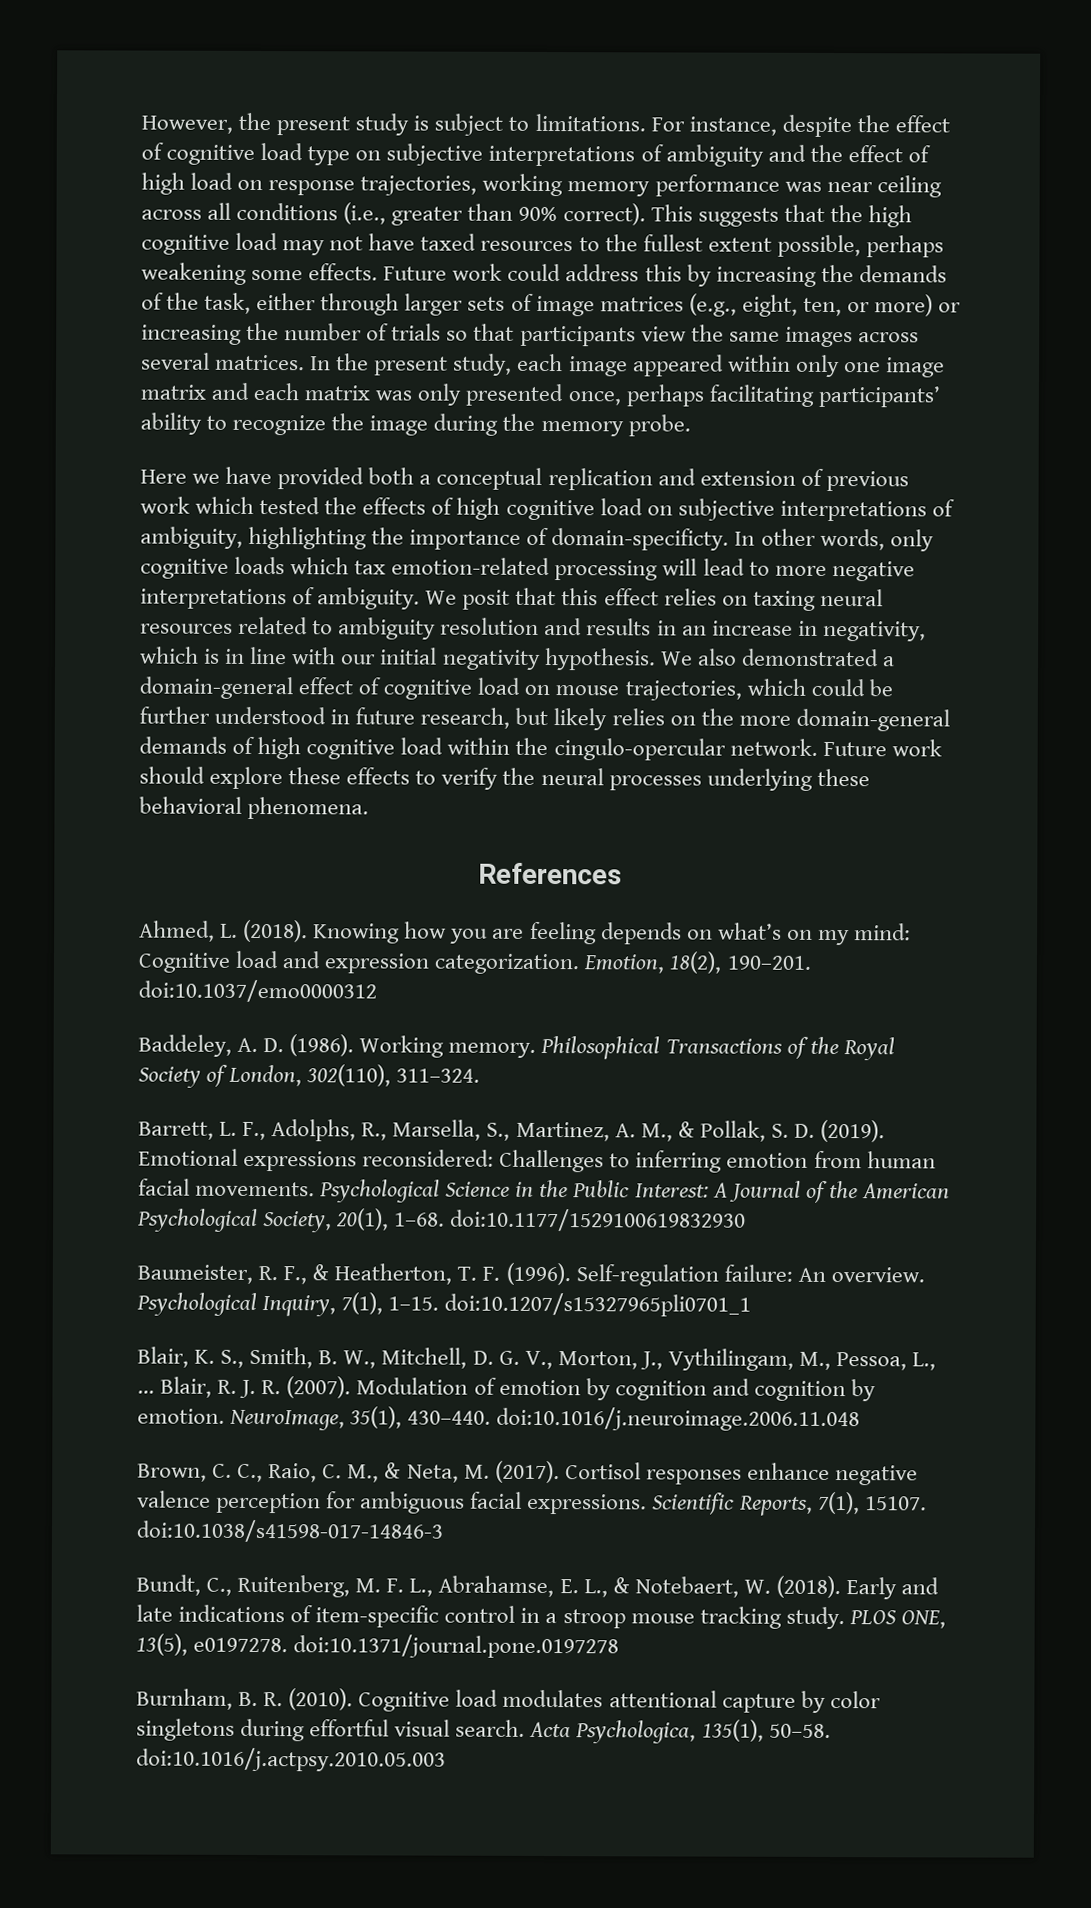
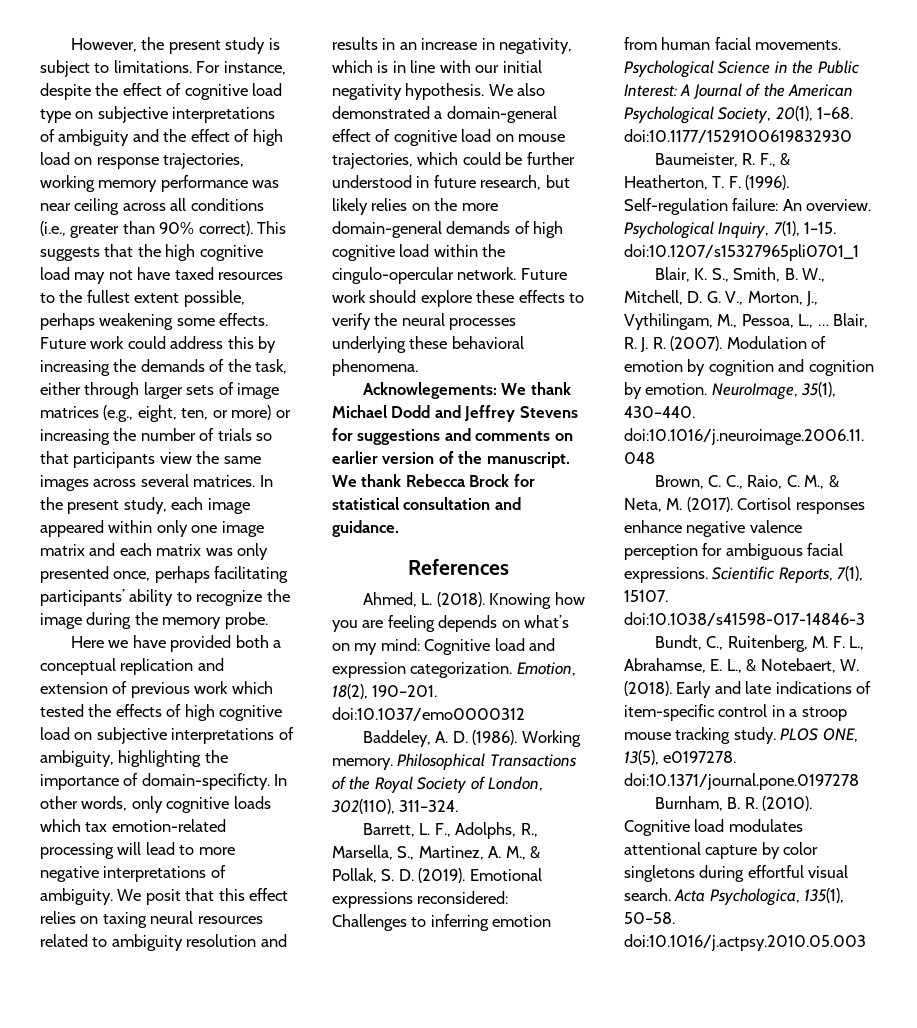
+ Acknowlegements: We thank Michael Dodd and Jeffrey Stevens for suggestions and comments on earlier version of the manuscript. We thank Rebecca Brock for statistical consultation and guidance.

